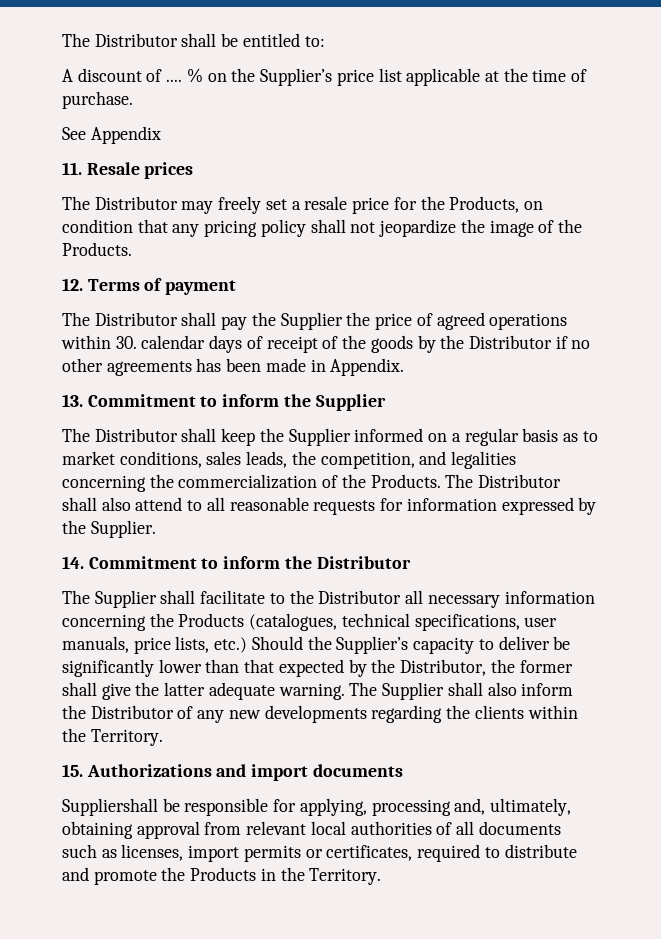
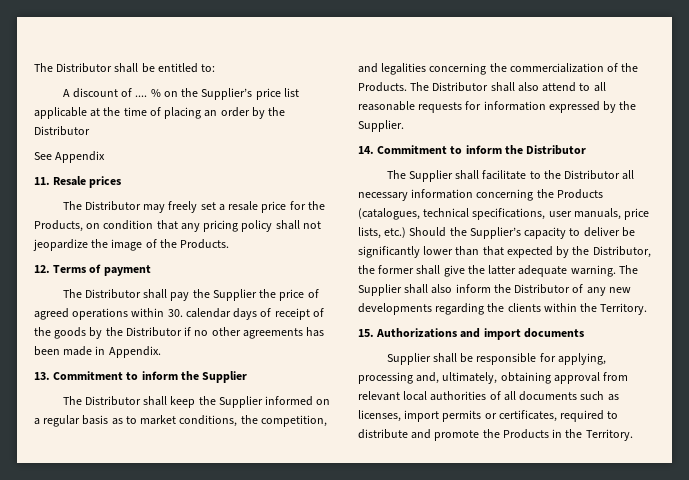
- % on the Supplier’s price list applicable at the time of purchase.
+ % on the Supplier’s price list applicable at the time of placing an order by the Distributor
- The Distributor shall keep the Supplier informed on a regular basis as to market conditions, sales leads, the competition, and legalities concerning the commercialization of the Products.
+ The Distributor shall keep the Supplier informed on a regular basis as to market conditions, the competition, and legalities concerning the commercialization of the Products.
- Suppliershall be responsible for applying, processing and, ultimately, obtaining approval from relevant local authorities of all documents such as licenses, import permits or certificates, required to distribute and promote the Products in the Territory.
+ Supplier shall be responsible for applying, processing and, ultimately, obtaining approval from relevant local authorities of all documents such as licenses, import permits or certificates, required to distribute and promote the Products in the Territory.

